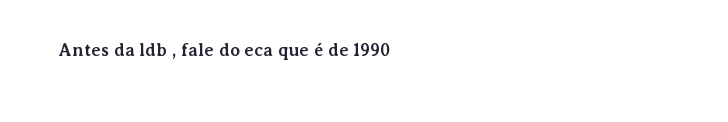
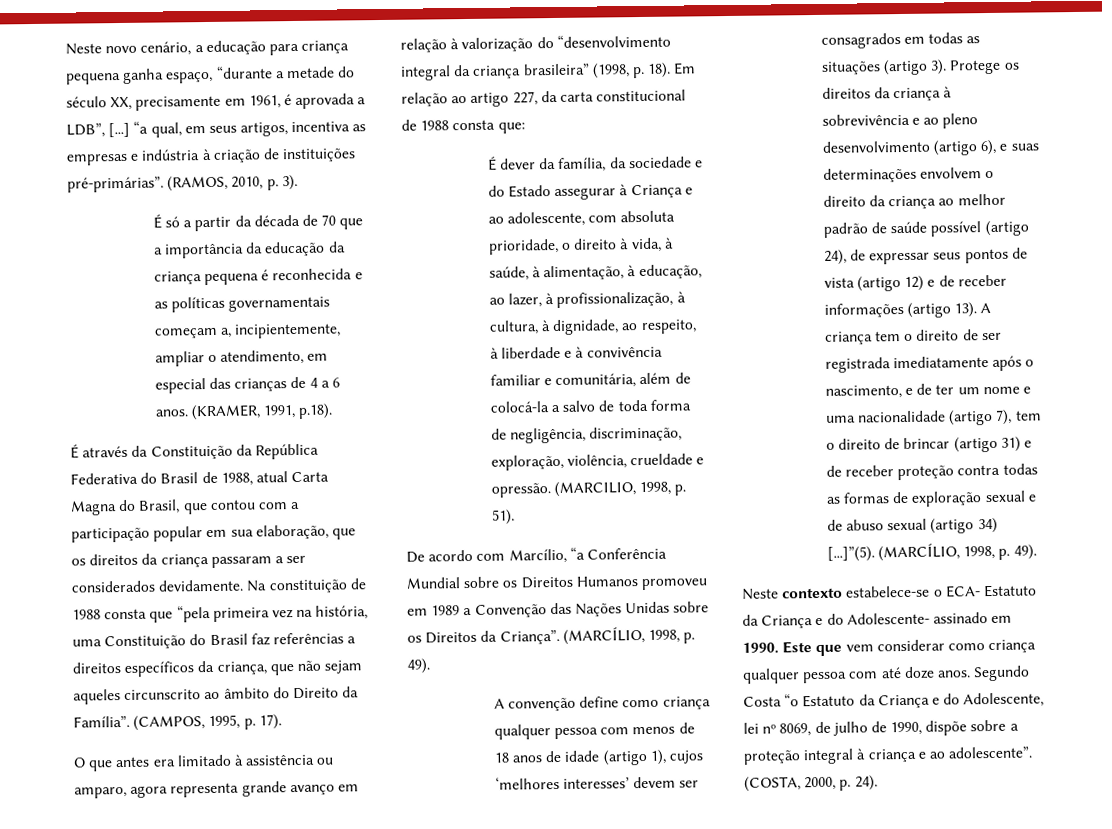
- Antes da ldb , fale do eca que é de 1990
+ Neste novo cenário, a educação para criança pequena ganha espaço, “durante a metade do século XX, precisamente em 1961, é aprovada a LDB”, [...] “a qual, em seus artigos, incentiva as empresas e indústria à criação de instituições pré-primárias”. (RAMOS, 2010, p. 3).
+ É só a partir da década de 70 que a importância da educação da criança pequena é reconhecida e as políticas governamentais começam a, incipientemente, ampliar o atendimento, em especial das crianças de 4 a 6 anos. (KRAMER, 1991, p.18).
+ É através da Constituição da República Federativa do Brasil de 1988, atual Carta Magna do Brasil, que contou com a participação popular em sua elaboração, que os direitos da criança passaram a ser considerados devidamente. Na constituição de 1988 consta que “pela primeira vez na história, uma Constituição do Brasil faz referências a direitos específicos da criança, que não sejam aqueles circunscrito ao âmbito do Direito da Família”. (CAMPOS, 1995, p. 17).
+ O que antes era limitado à assistência ou amparo, agora representa grande avanço em relação à valorização do “desenvolvimento integral da criança brasileira” (1998, p. 18). Em relação ao artigo 227, da carta constitucional de 1988 consta que:
+ É dever da família, da sociedade e do Estado assegurar à Criança e ao adolescente, com absoluta prioridade, o direito à vida, à saúde, à alimentação, à educação, ao lazer, à profissionalização, à cultura, à dignidade, ao respeito, à liberdade e à convivência familiar e comunitária, além de colocá-la a salvo de toda forma de negligência, discriminação, exploração, violência, crueldade e opressão. (MARCILIO, 1998, p. 51).
+ De acordo com Marcílio, “a Conferência Mundial sobre os Direitos Humanos promoveu em 1989 a Convenção das Nações Unidas sobre os Direitos da Criança”. (MARCÍLIO, 1998, p. 49).
+ A convenção define como criança qualquer pessoa com menos de 18 anos de idade (artigo 1), cujos ‘melhores interesses’ devem ser consagrados em todas as situações (artigo 3). Protege os direitos da criança à sobrevivência e ao pleno desenvolvimento (artigo 6), e suas determinações envolvem o direito da criança ao melhor padrão de saúde possível (artigo 24), de expressar seus pontos de vista (artigo 12) e de receber informações (artigo 13). A criança tem o direito de ser registrada imediatamente após o nascimento, e de ter um nome e uma nacionalidade (artigo 7), tem o direito de brincar (artigo 31) e de receber proteção contra todas as formas de exploração sexual e de abuso sexual (artigo 34) [...]”(5). (MARCÍLIO, 1998, p. 49).
+ Neste contexto estabelece-se o ECA- Estatuto da Criança e do Adolescente- assinado em 1990. Este que vem considerar como criança qualquer pessoa com até doze anos. Segundo Costa “o Estatuto da Criança e do Adolescente, lei nº 8069, de julho de 1990, dispõe sobre a proteção integral à criança e ao adolescente”. (COSTA, 2000, p. 24).

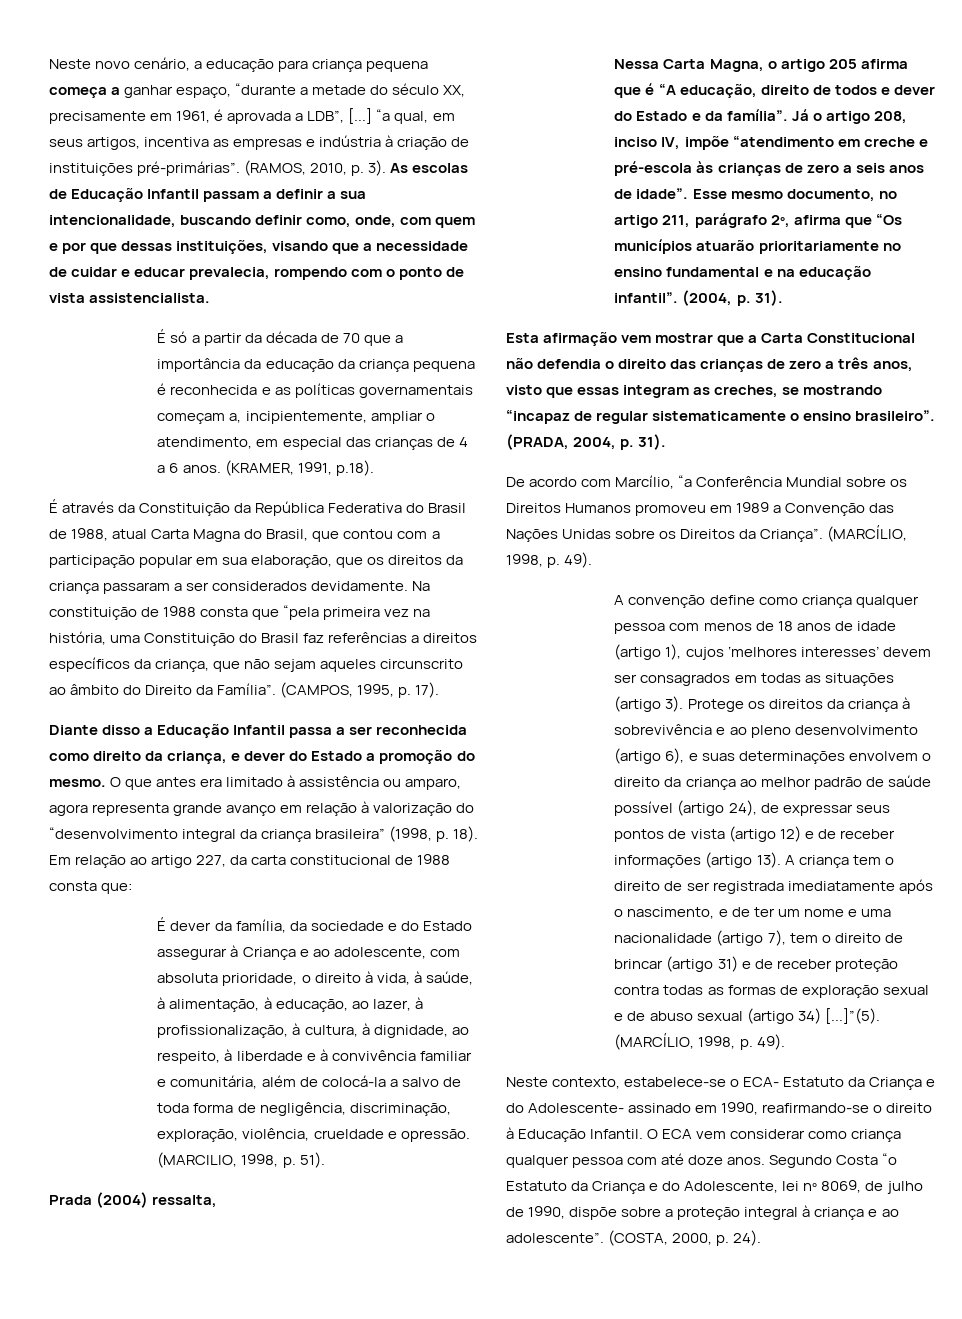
- Neste novo cenário, a educação para criança pequena ganha espaço, “durante a metade do século XX, precisamente em 1961, é aprovada a LDB”, [...]
+ Neste novo cenário, a educação para criança pequena começa a ganhar espaço, “durante a metade do século XX, precisamente em 1961, é aprovada a LDB”, [...]
+ As escolas de Educação Infantil passam a definir a sua intencionalidade, buscando definir como, onde, com quem e por que dessas instituições, visando que a necessidade de cuidar e educar prevalecia, rompendo com o ponto de vista assistencialista.
+ Diante disso a Educação Infantil passa a ser reconhecida como direito da criança, e dever do Estado a promoção do mesmo.
+ Prada (2004) ressalta,
+ Nessa Carta Magna, o artigo 205 afirma que é “A educação, direito de todos e dever do Estado e da família”. Já o artigo 208, inciso IV, impõe “atendimento em creche e pré-escola às crianças de zero a seis anos de idade”. Esse mesmo documento, no artigo 211, parágrafo 2º, afirma que “Os municípios atuarão prioritariamente no ensino fundamental e na educação infantil”. (2004, p. 31).
+ Esta afirmação vem mostrar que a Carta Constitucional não defendia o direito das crianças de zero a três anos, visto que essas integram as creches, se mostrando “incapaz de regular sistematicamente o ensino brasileiro”. (PRADA, 2004, p. 31).
- Neste contexto estabelece-se o ECA- Estatuto da Criança e do Adolescente- assinado em 1990. Este que vem considerar como criança qualquer pessoa com até doze anos.
+ Neste contexto, estabelece-se o ECA- Estatuto da Criança e do Adolescente- assinado em 1990, reafirmando-se o direito à Educação Infantil. O ECA vem considerar como criança qualquer pessoa com até doze anos.

